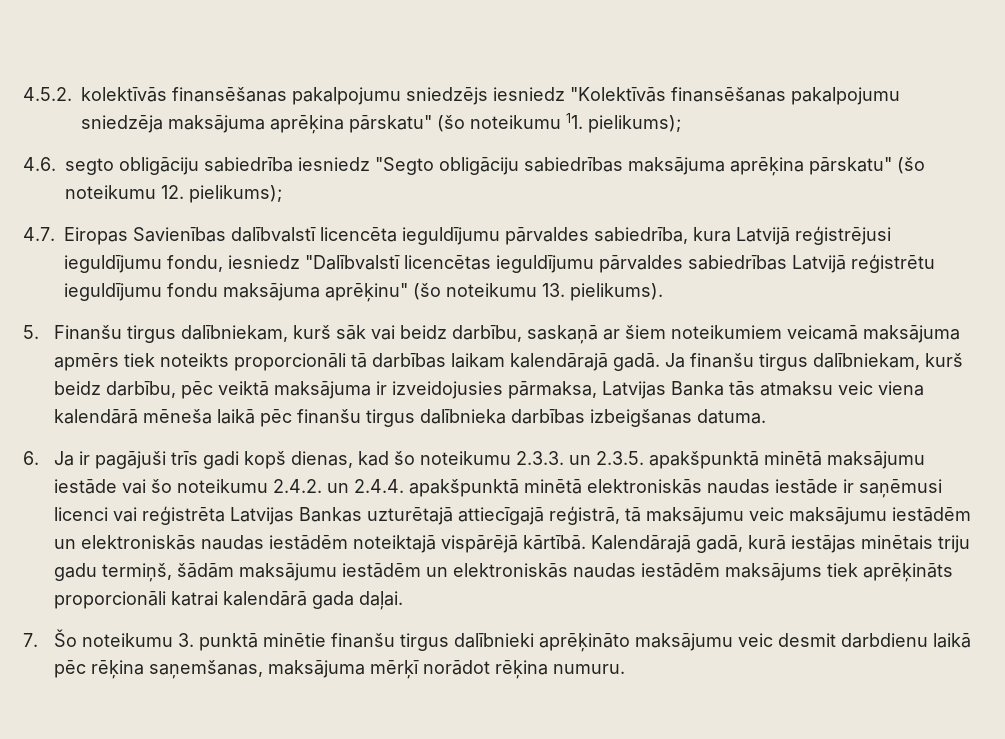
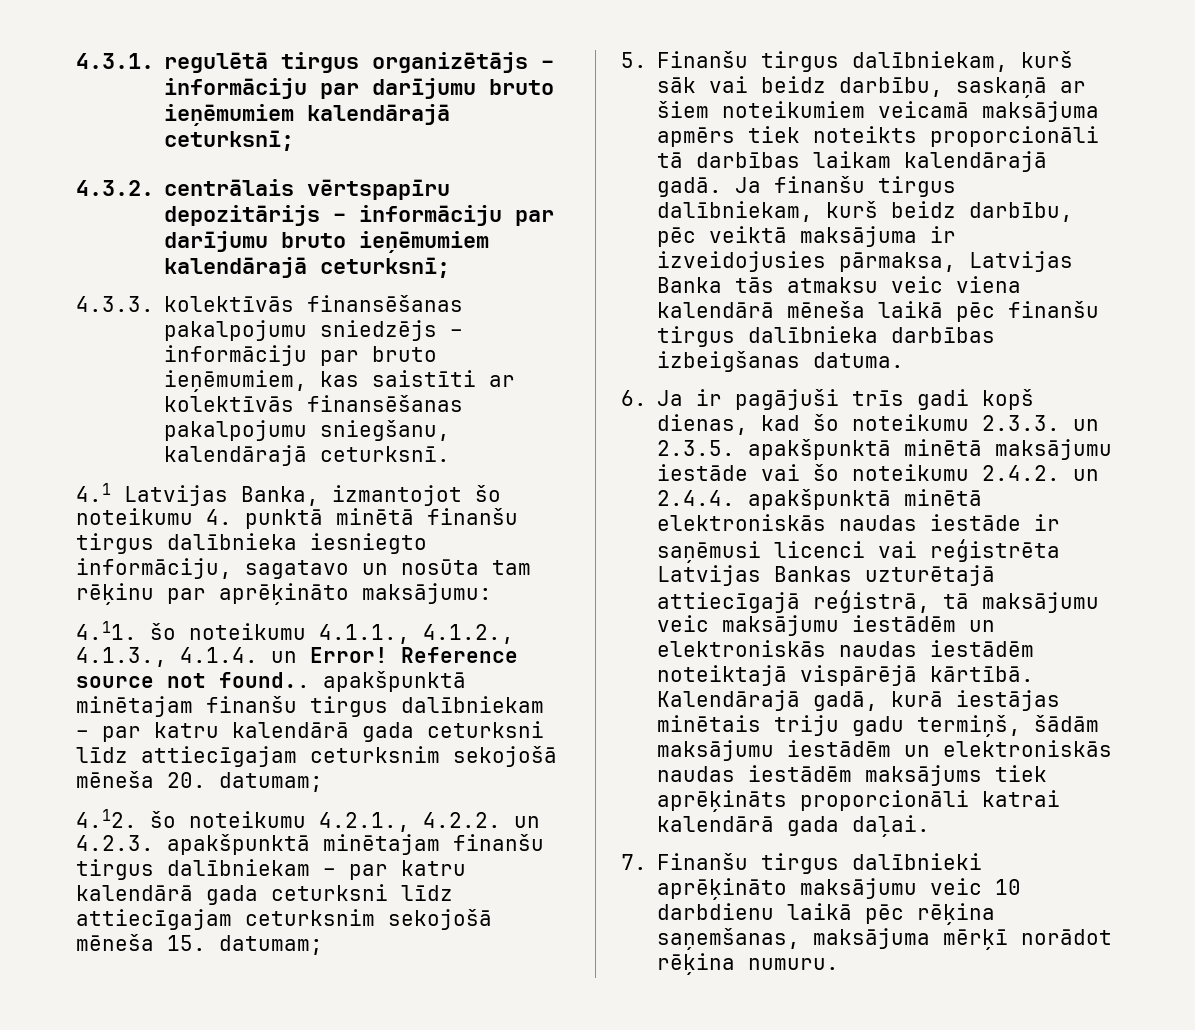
- 4.5.2. kolektīvās finansēšanas pakalpojumu sniedzējs iesniedz "Kolektīvās finansēšanas pakalpojumu sniedzēja maksājuma aprēķina pārskatu" (šo noteikumu 11. pielikums);
- 4.6. segto obligāciju sabiedrība iesniedz "Segto obligāciju sabiedrības maksājuma aprēķina pārskatu" (šo noteikumu 12. pielikums);
- 4.7. Eiropas Savienības dalībvalstī licencēta ieguldījumu pārvaldes sabiedrība, kura Latvijā reģistrējusi ieguldījumu fondu, iesniedz "Dalībvalstī licencētas ieguldījumu pārvaldes sabiedrības Latvijā reģistrētu ieguldījumu fondu maksājuma aprēķinu" (šo noteikumu 13. pielikums).
+ 4.3.1. regulētā tirgus organizētājs – informāciju par darījumu bruto ieņēmumiem kalendārajā ceturksnī;
+ 4.3.2. centrālais vērtspapīru depozitārijs – informāciju par darījumu bruto ieņēmumiem kalendārajā ceturksnī;
+ 4.3.3. kolektīvās finansēšanas pakalpojumu sniedzējs – informāciju par bruto ieņēmumiem, kas saistīti ar kolektīvās finansēšanas pakalpojumu sniegšanu, kalendārajā ceturksnī.
+ 4.1 Latvijas Banka, izmantojot šo noteikumu 4. punktā minētā finanšu tirgus dalībnieka iesniegto informāciju, sagatavo un nosūta tam rēķinu par aprēķināto maksājumu:
+ 4.11. šo noteikumu 4.1.1., 4.1.2., 4.1.3., 4.1.4. un Error! Reference source not found.. apakšpunktā minētajam finanšu tirgus dalībniekam – par katru kalendārā gada ceturksni līdz attiecīgajam ceturksnim sekojošā mēneša 20. datumam;
+ 4.12. šo noteikumu 4.2.1., 4.2.2. un 4.2.3. apakšpunktā minētajam finanšu tirgus dalībniekam – par katru kalendārā gada ceturksni līdz attiecīgajam ceturksnim sekojošā mēneša 15. datumam;
- 7. Šo noteikumu 3. punktā minētie finanšu tirgus dalībnieki aprēķināto maksājumu veic desmit darbdienu laikā pēc rēķina saņemšanas, maksājuma mērķī norādot rēķina numuru.
+ 7. Finanšu tirgus dalībnieki aprēķināto maksājumu veic 10 darbdienu laikā pēc rēķina saņemšanas, maksājuma mērķī norādot rēķina numuru.

